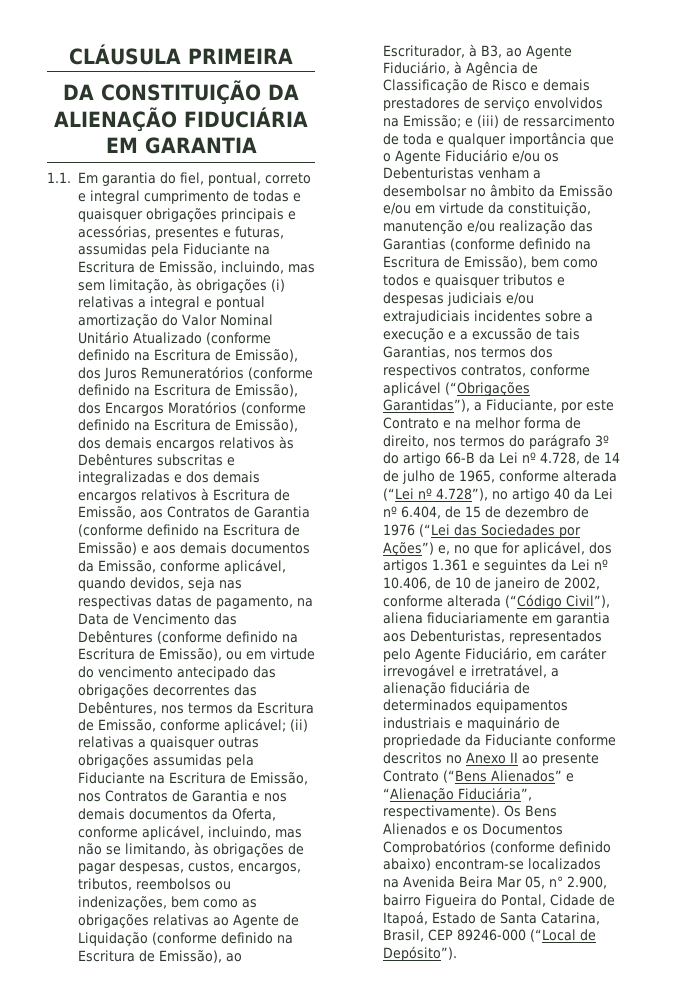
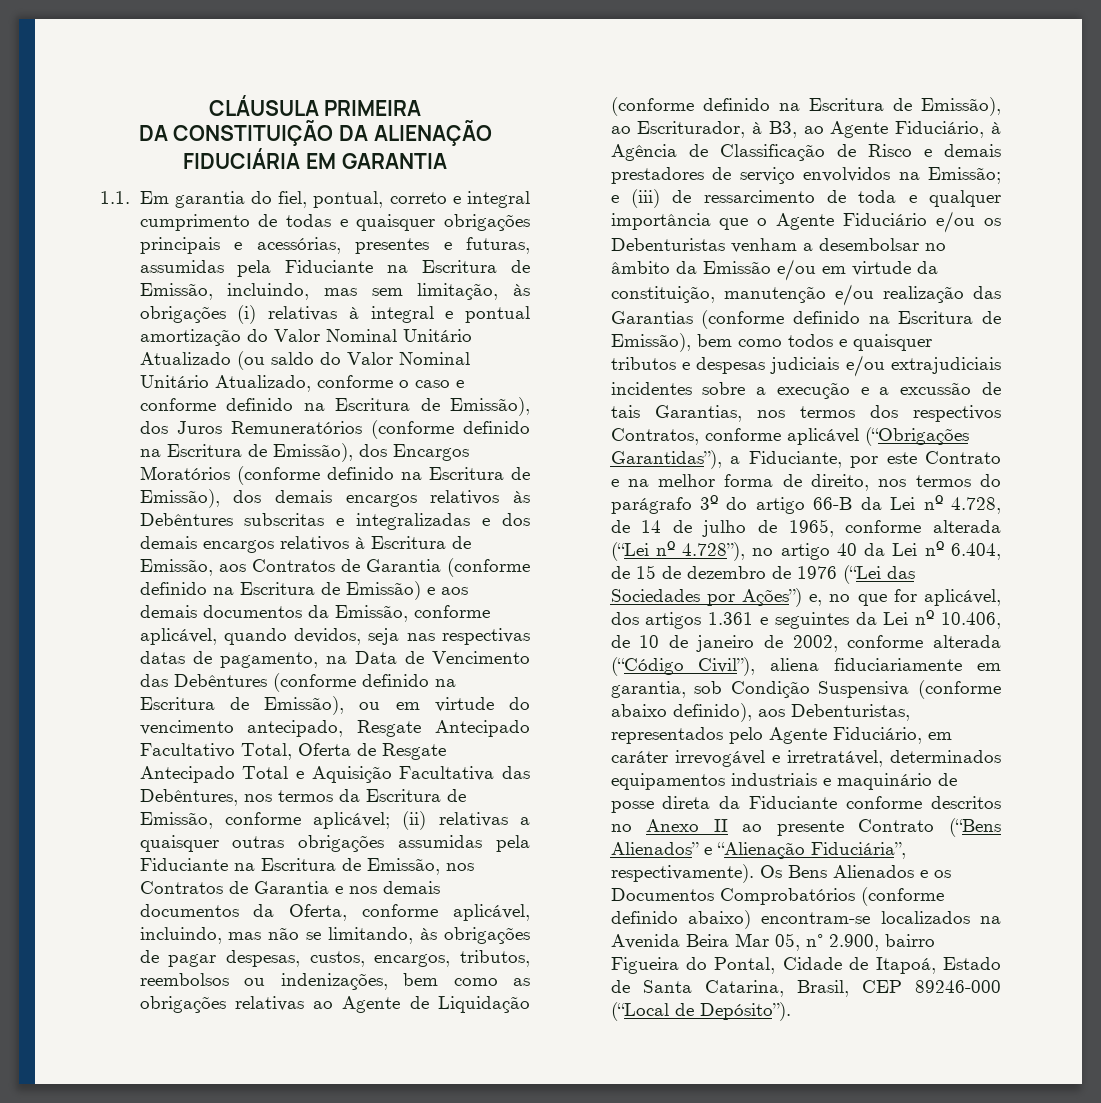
- 1.1. Em garantia do fiel, pontual, correto e integral cumprimento de todas e quaisquer obrigações principais e acessórias, presentes e futuras, assumidas pela Fiduciante na Escritura de Emissão, incluindo, mas sem limitação, às obrigações (i) relativas a integral e pontual amortização do Valor Nominal Unitário Atualizado (conforme definido na Escritura de Emissão), dos Juros Remuneratórios (conforme definido na Escritura de Emissão), dos Encargos Moratórios (conforme definido na Escritura de Emissão), dos demais encargos relativos às Debêntures subscritas e integralizadas e dos demais encargos relativos à Escritura de Emissão, aos Contratos de Garantia (conforme definido na Escritura de Emissão) e aos demais documentos da Emissão, conforme aplicável, quando devidos, seja nas respectivas datas de pagamento, na Data de Vencimento das Debêntures (conforme definido na Escritura de Emissão), ou em virtude do vencimento antecipado das obrigações decorrentes das Debêntures, nos termos da Escritura de Emissão, conforme aplicável;
+ 1.1. Em garantia do fiel, pontual, correto e integral cumprimento de todas e quaisquer obrigações principais e acessórias, presentes e futuras, assumidas pela Fiduciante na Escritura de Emissão, incluindo, mas sem limitação, às obrigações (i) relativas à integral e pontual amortização do Valor Nominal Unitário Atualizado (ou saldo do Valor Nominal Unitário Atualizado, conforme o caso e conforme definido na Escritura de Emissão), dos Juros Remuneratórios (conforme definido na Escritura de Emissão), dos Encargos Moratórios (conforme definido na Escritura de Emissão), dos demais encargos relativos às Debêntures subscritas e integralizadas e dos demais encargos relativos à Escritura de Emissão, aos Contratos de Garantia (conforme definido na Escritura de Emissão) e aos demais documentos da Emissão, conforme aplicável, quando devidos, seja nas respectivas datas de pagamento, na Data de Vencimento das Debêntures (conforme definido na Escritura de Emissão), ou em virtude do vencimento antecipado, Resgate Antecipado Facultativo Total, Oferta de Resgate Antecipado Total e Aquisição Facultativa das Debêntures, nos termos da Escritura de Emissão, conforme aplicável;
- e (iii) de ressarcimento de toda e qualquer importância que o Agente Fiduciário e/ou os Debenturistas venham a desembolsar no âmbito da Emissão e/ou em virtude da constituição, manutenção e/ou realização das Garantias (conforme definido na Escritura de Emissão), bem como todos e quaisquer tributos e despesas judiciais e/ou extrajudiciais incidentes sobre a execução e a excussão de tais Garantias, nos termos dos respectivos contratos, conforme aplicável (“Obrigações Garantidas”), a Fiduciante, por este Contrato e na melhor forma de direito, nos termos do parágrafo 3º do artigo 66-B da Lei nº 4.728, de 14 de julho de 1965, conforme alterada (“Lei nº 4.728”), no artigo 40 da Lei nº 6.404, de 15 de dezembro de 1976 (“Lei das Sociedades por Ações”) e, no que for aplicável, dos artigos 1.361 e seguintes da Lei nº 10.406, de 10 de janeiro de 2002, conforme alterada (“Código Civil”), aliena fiduciariamente em garantia aos Debenturistas, representados pelo Agente Fiduciário, em caráter irrevogável e irretratável, a alienação fiduciária de determinados equipamentos industriais e maquinário de propriedade da Fiduciante conforme descritos no Anexo II ao presente Contrato (“Bens Alienados” e “Alienação Fiduciária”, respectivamente).
+ e (iii) de ressarcimento de toda e qualquer importância que o Agente Fiduciário e/ou os Debenturistas venham a desembolsar no âmbito da Emissão e/ou em virtude da constituição, manutenção e/ou realização das Garantias (conforme definido na Escritura de Emissão), bem como todos e quaisquer tributos e despesas judiciais e/ou extrajudiciais incidentes sobre a execução e a excussão de tais Garantias, nos termos dos respectivos Contratos, conforme aplicável (“Obrigações Garantidas”), a Fiduciante, por este Contrato e na melhor forma de direito, nos termos do parágrafo 3º do artigo 66-B da Lei nº 4.728, de 14 de julho de 1965, conforme alterada (“Lei nº 4.728”), no artigo 40 da Lei nº 6.404, de 15 de dezembro de 1976 (“Lei das Sociedades por Ações”) e, no que for aplicável, dos artigos 1.361 e seguintes da Lei nº 10.406, de 10 de janeiro de 2002, conforme alterada (“Código Civil”), aliena fiduciariamente em garantia, sob Condição Suspensiva (conforme abaixo definido), aos Debenturistas, representados pelo Agente Fiduciário, em caráter irrevogável e irretratável, determinados equipamentos industriais e maquinário de posse direta da Fiduciante conforme descritos no Anexo II ao presente Contrato (“Bens Alienados” e “Alienação Fiduciária”, respectivamente).

